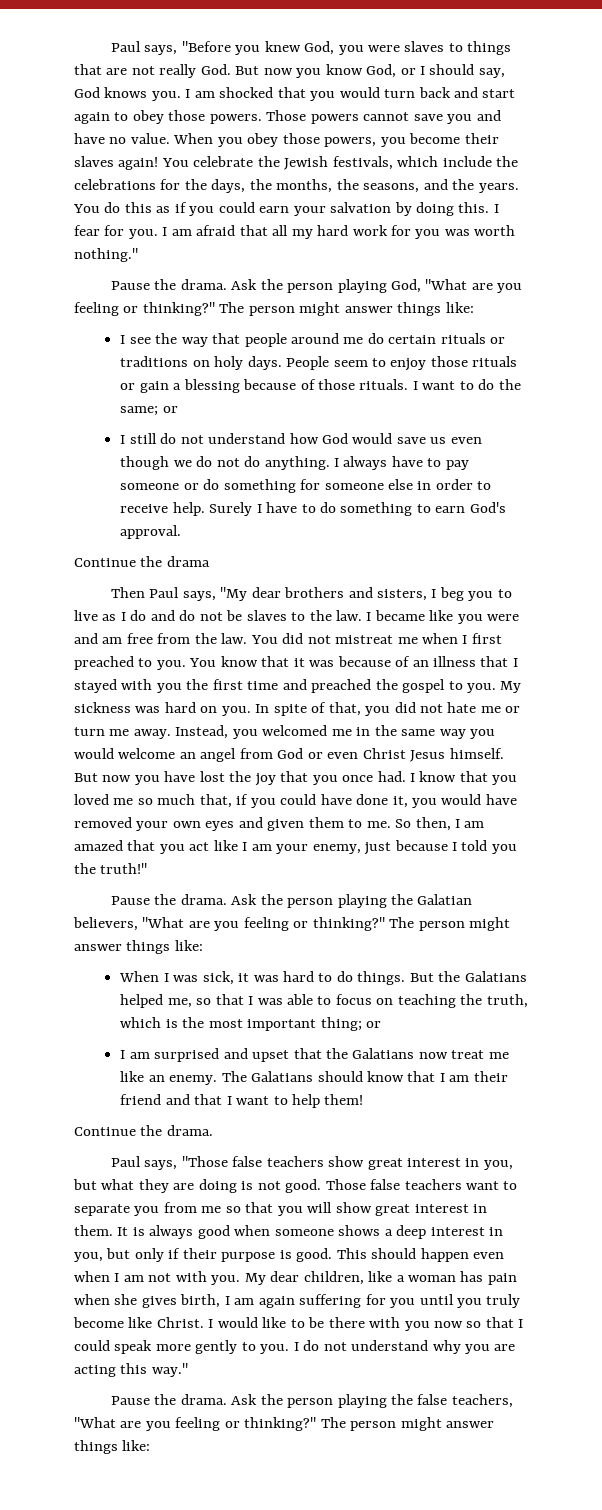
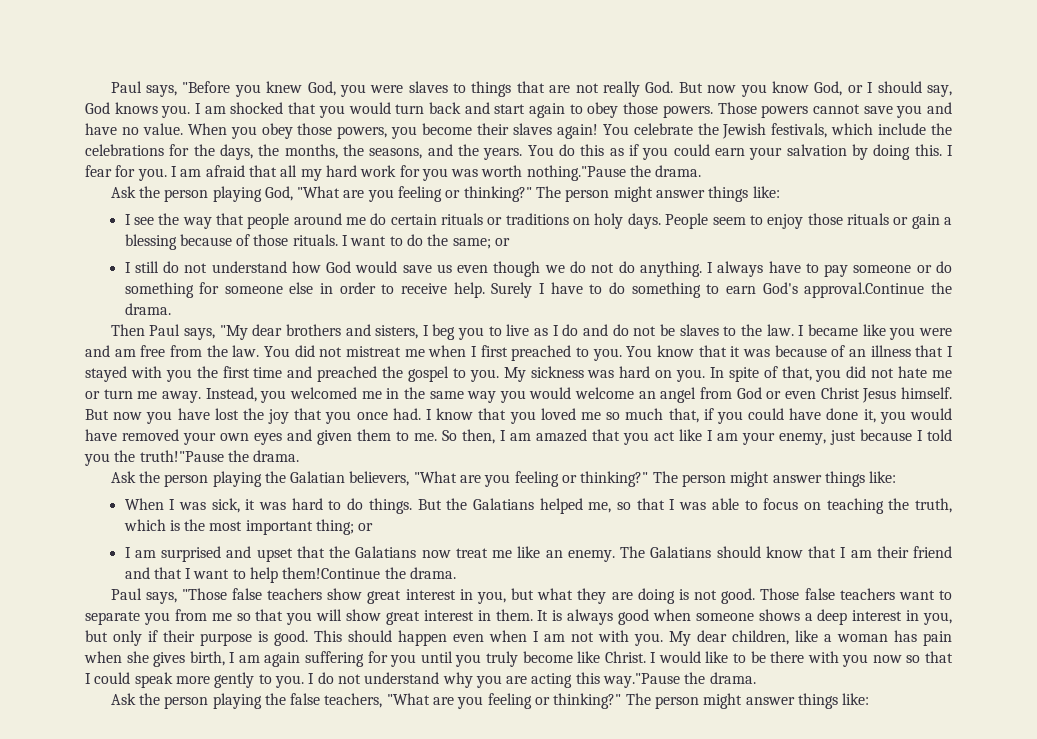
- I am afraid that all my hard work for you was worth nothing."
- Pause the drama. Ask the person playing God, "What are you feeling or thinking?"
+ I am afraid that all my hard work for you was worth nothing."Pause the drama.
+ Ask the person playing God, "What are you feeling or thinking?"
- Surely I have to do something to earn God's approval.
- Continue the drama
+ Surely I have to do something to earn God's approval.Continue the drama.
- So then, I am amazed that you act like I am your enemy, just because I told you the truth!"
- Pause the drama. Ask the person playing the Galatian believers, "What are you feeling or thinking?"
+ So then, I am amazed that you act like I am your enemy, just because I told you the truth!"Pause the drama.
+ Ask the person playing the Galatian believers, "What are you feeling or thinking?"
- The Galatians should know that I am their friend and that I want to help them!
- Continue the drama.
+ The Galatians should know that I am their friend and that I want to help them!Continue the drama.
- I do not understand why you are acting this way."
- Pause the drama. Ask the person playing the false teachers, "What are you feeling or thinking?"
+ I do not understand why you are acting this way."Pause the drama.
+ Ask the person playing the false teachers, "What are you feeling or thinking?"

